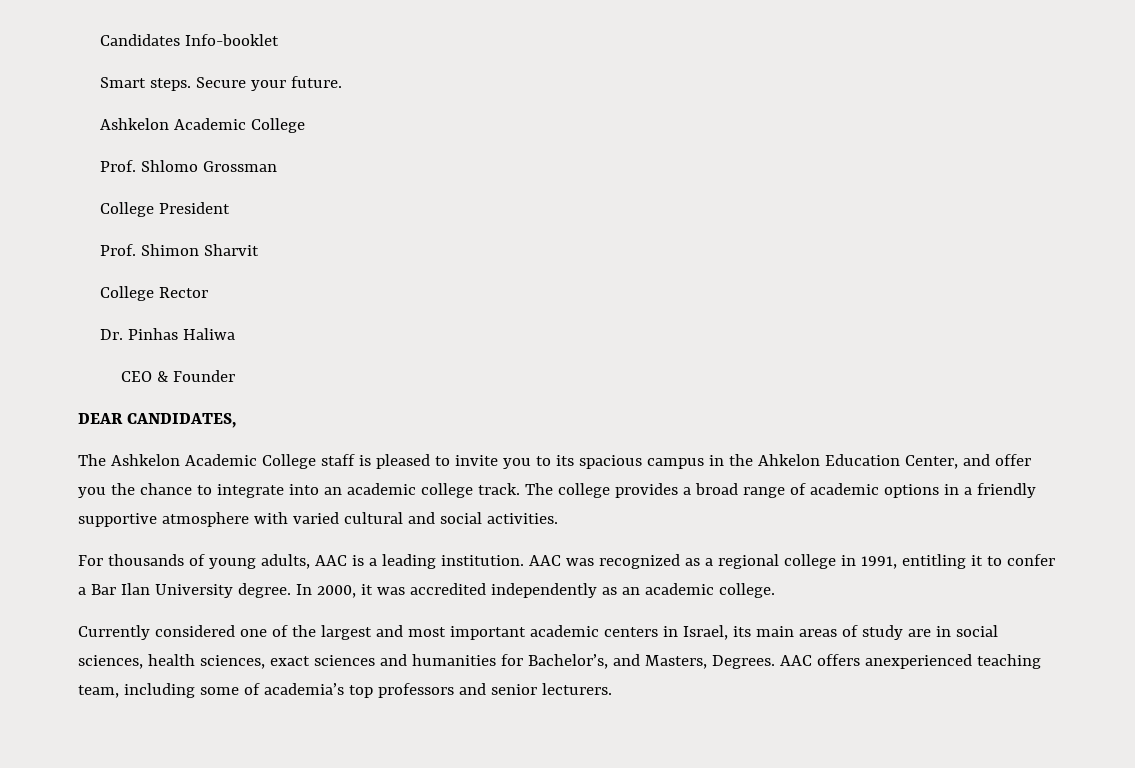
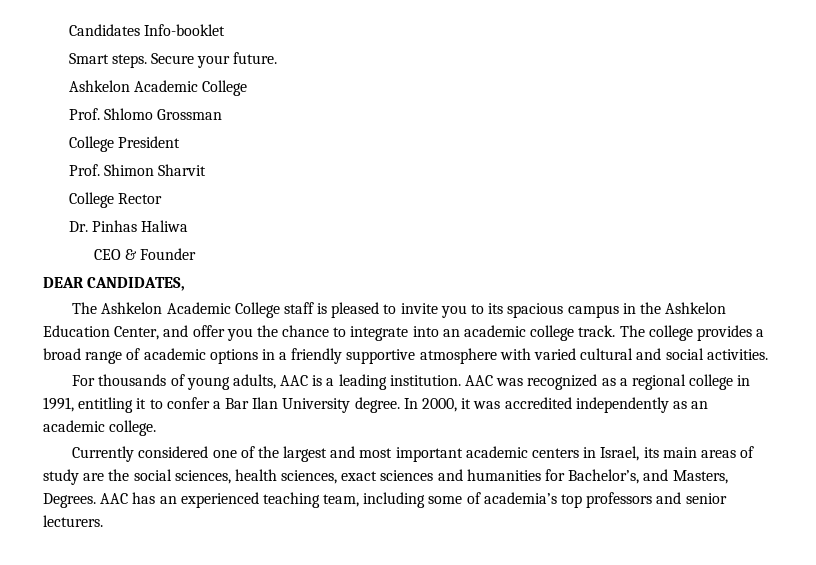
- The Ashkelon Academic College staff is pleased to invite you to its spacious campus in the Ahkelon Education Center, and offer you the chance to integrate into an academic college track.
+ The Ashkelon Academic College staff is pleased to invite you to its spacious campus in the Ashkelon Education Center, and offer you the chance to integrate into an academic college track.
- Currently considered one of the largest and most important academic centers in Israel, its main areas of study are in social sciences, health sciences, exact sciences and humanities for Bachelor’s, and Masters, Degrees.
+ Currently considered one of the largest and most important academic centers in Israel, its main areas of study are the social sciences, health sciences, exact sciences and humanities for Bachelor’s, and Masters, Degrees.
- AAC offers anexperienced teaching team, including some of academia’s top professors and senior lecturers.
+ AAC has an experienced teaching team, including some of academia’s top professors and senior lecturers.

